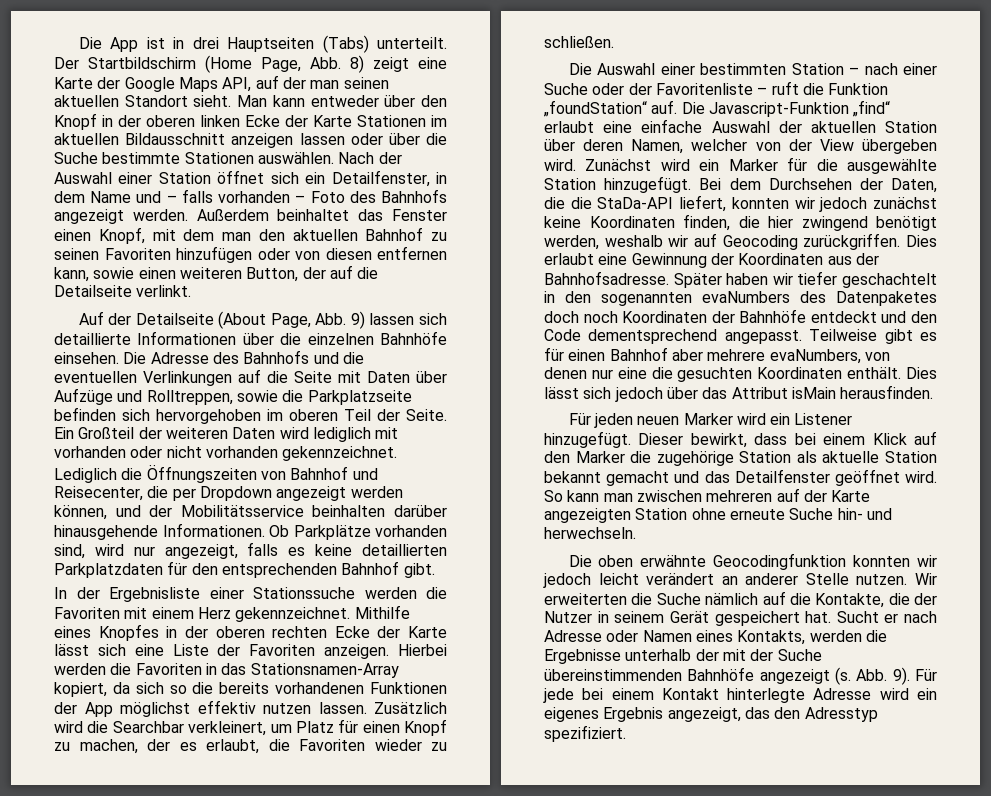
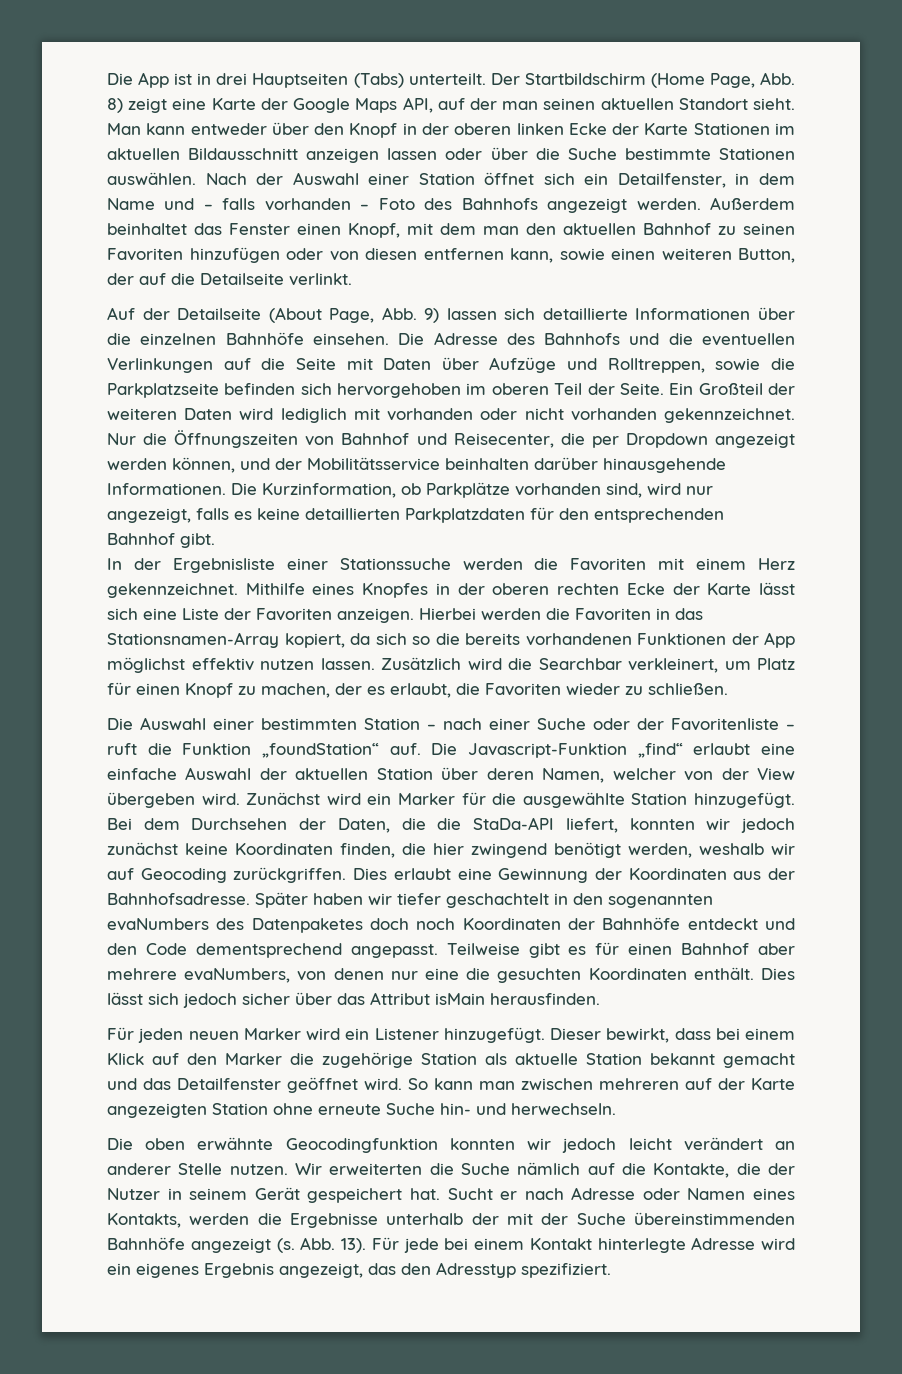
- Lediglich die Öffnungszeiten von Bahnhof und Reisecenter, die per Dropdown angezeigt werden können, und der Mobilitätsservice beinhalten darüber hinausgehende Informationen.
+ Nur die Öffnungszeiten von Bahnhof und Reisecenter, die per Dropdown angezeigt werden können, und der Mobilitätsservice beinhalten darüber hinausgehende Informationen.
- Ob Parkplätze vorhanden sind, wird nur angezeigt, falls es keine detaillierten Parkplatzdaten für den entsprechenden Bahnhof gibt.
+ Die Kurzinformation, ob Parkplätze vorhanden sind, wird nur angezeigt, falls es keine detaillierten Parkplatzdaten für den entsprechenden Bahnhof gibt.
- Dies lässt sich jedoch über das Attribut isMain herausfinden.
+ Dies lässt sich jedoch sicher über das Attribut isMain herausfinden.
- Abb. 9).
+ Abb. 13).

